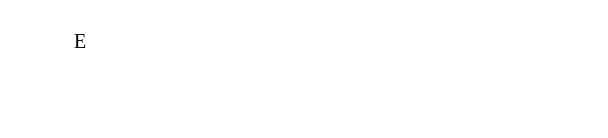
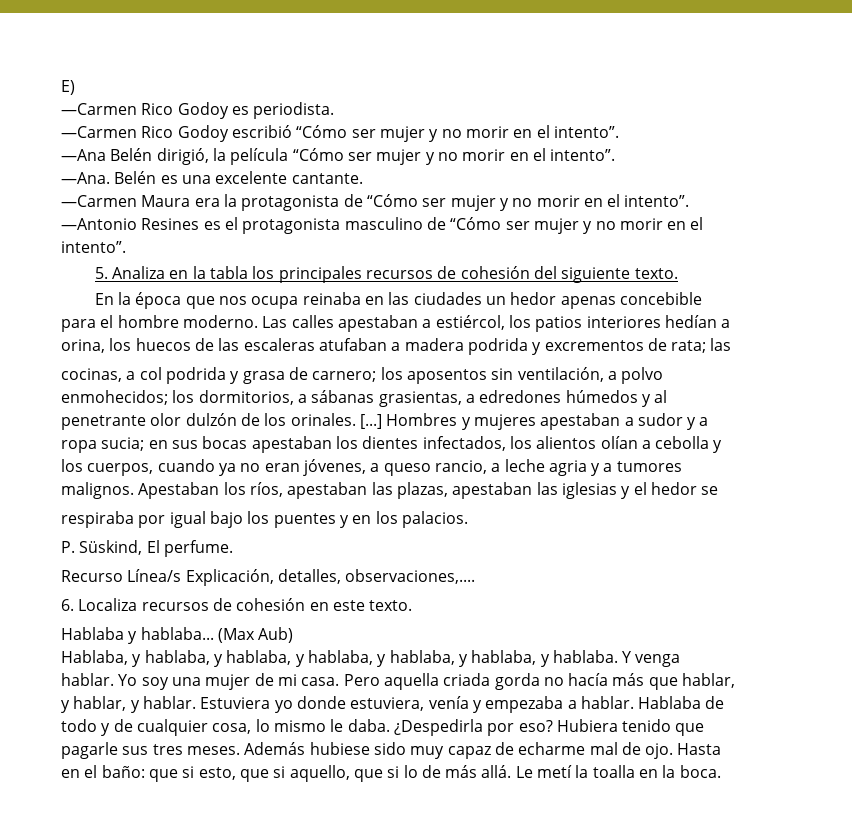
- E
+ E)
+ —Carmen Rico Godoy es periodista.
+ —Carmen Rico Godoy escribió “Cómo ser mujer y no morir en el intento”.
+ —Ana Belén dirigió, la película “Cómo ser mujer y no morir en el intento”.
+ —Ana. Belén es una excelente cantante.
+ —Carmen Maura era la protagonista de “Cómo ser mujer y no morir en el intento”.
+ —Antonio Resines es el protagonista masculino de “Cómo ser mujer y no morir en el
+ intento”.
+ 5. Analiza en la tabla los principales recursos de cohesión del siguiente texto.
+ En la época que nos ocupa reinaba en las ciudades un hedor apenas concebible
+ para el hombre moderno. Las calles apestaban a estiércol, los patios interiores hedían a
+ orina, los huecos de las escaleras atufaban a madera podrida y excrementos de rata; las
+ cocinas, a col podrida y grasa de carnero; los aposentos sin ventilación, a polvo
+ enmohecidos; los dormitorios, a sábanas grasientas, a edredones húmedos y al
+ penetrante olor dulzón de los orinales. [...] Hombres y mujeres apestaban a sudor y a
+ ropa sucia; en sus bocas apestaban los dientes infectados, los alientos olían a cebolla y
+ los cuerpos, cuando ya no eran jóvenes, a queso rancio, a leche agria y a tumores
+ malignos. Apestaban los ríos, apestaban las plazas, apestaban las iglesias y el hedor se
+ respiraba por igual bajo los puentes y en los palacios.
+ P. Süskind, El perfume.
+ Recurso Línea/s Explicación, detalles, observaciones,....
+ 6. Localiza recursos de cohesión en este texto.
+ Hablaba y hablaba... (Max Aub)
+ Hablaba, y hablaba, y hablaba, y hablaba, y hablaba, y hablaba, y hablaba. Y venga
+ hablar. Yo soy una mujer de mi casa. Pero aquella criada gorda no hacía más que hablar,
+ y hablar, y hablar. Estuviera yo donde estuviera, venía y empezaba a hablar. Hablaba de
+ todo y de cualquier cosa, lo mismo le daba. ¿Despedirla por eso? Hubiera tenido que
+ pagarle sus tres meses. Además hubiese sido muy capaz de echarme mal de ojo. Hasta
+ en el baño: que si esto, que si aquello, que si lo de más allá. Le metí la toalla en la boca.

